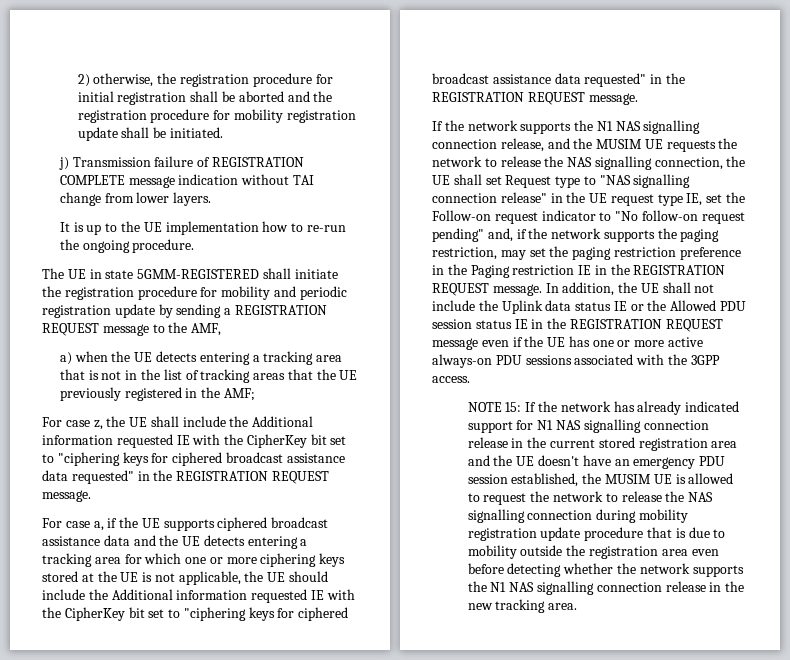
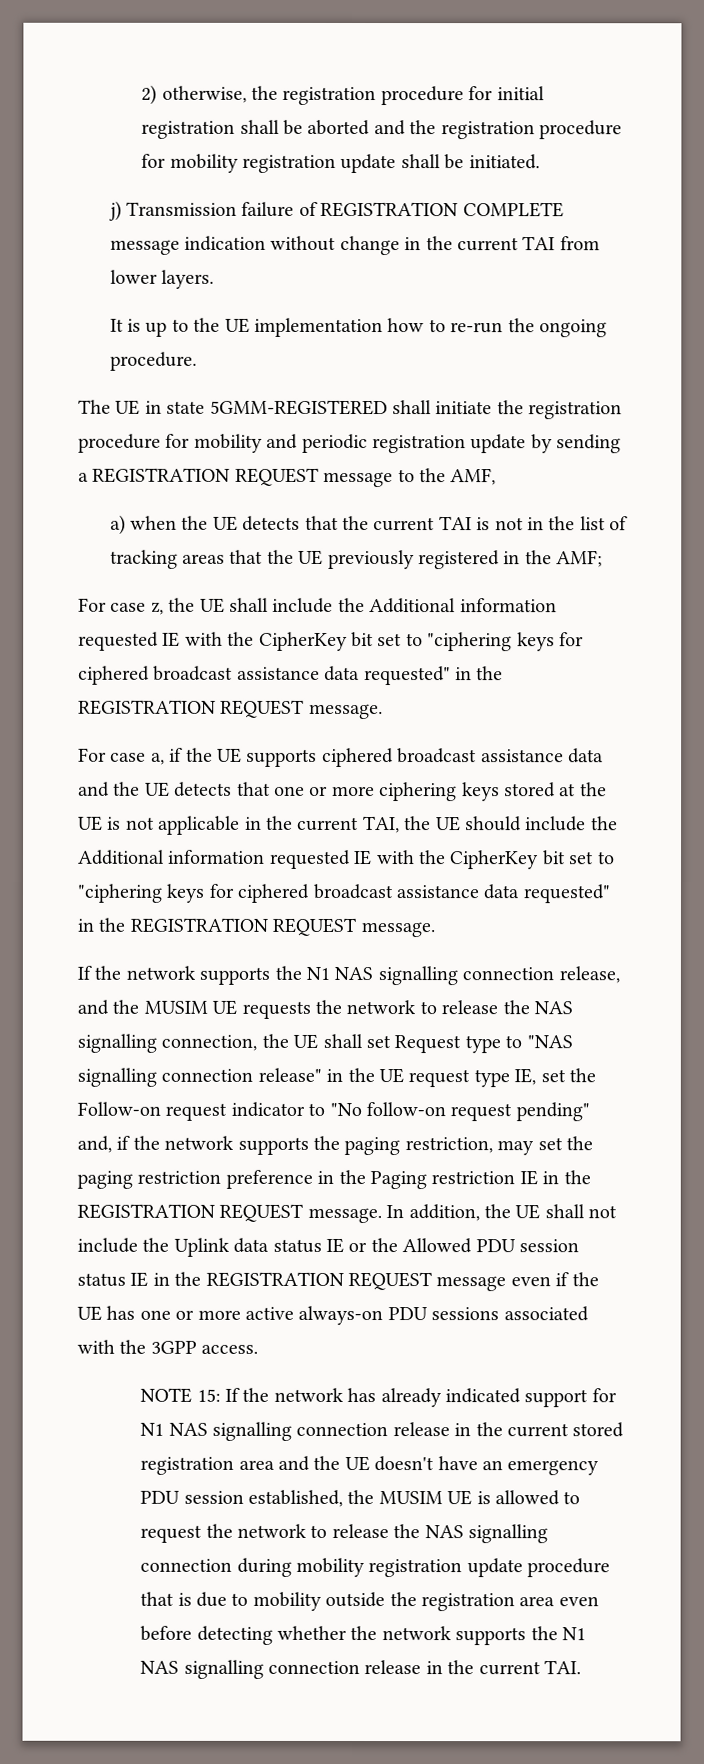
- j) Transmission failure of REGISTRATION COMPLETE message indication without TAI change from lower layers.
+ j) Transmission failure of REGISTRATION COMPLETE message indication without change in the current TAI from lower layers.
- a) when the UE detects entering a tracking area that is not in the list of tracking areas that the UE previously registered in the AMF;
+ a) when the UE detects that the current TAI is not in the list of tracking areas that the UE previously registered in the AMF;
- For case a, if the UE supports ciphered broadcast assistance data and the UE detects entering a tracking area for which one or more ciphering keys stored at the UE is not applicable, the UE should include the Additional information requested IE with the CipherKey bit set to "ciphering keys for ciphered broadcast assistance data requested" in the REGISTRATION REQUEST message.
+ For case a, if the UE supports ciphered broadcast assistance data and the UE detects that one or more ciphering keys stored at the UE is not applicable in the current TAI, the UE should include the Additional information requested IE with the CipherKey bit set to "ciphering keys for ciphered broadcast assistance data requested" in the REGISTRATION REQUEST message.
- If the network has already indicated support for N1 NAS signalling connection release in the current stored registration area and the UE doesn't have an emergency PDU session established, the MUSIM UE is allowed to request the network to release the NAS signalling connection during mobility registration update procedure that is due to mobility outside the registration area even before detecting whether the network supports the N1 NAS signalling connection release in the new tracking area.
+ If the network has already indicated support for N1 NAS signalling connection release in the current stored registration area and the UE doesn't have an emergency PDU session established, the MUSIM UE is allowed to request the network to release the NAS signalling connection during mobility registration update procedure that is due to mobility outside the registration area even before detecting whether the network supports the N1 NAS signalling connection release in the current TAI.

